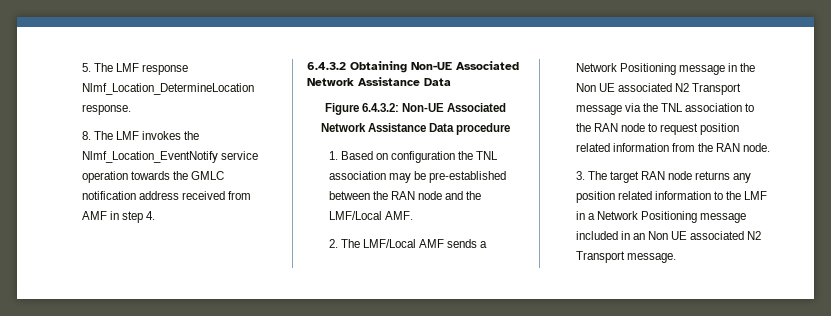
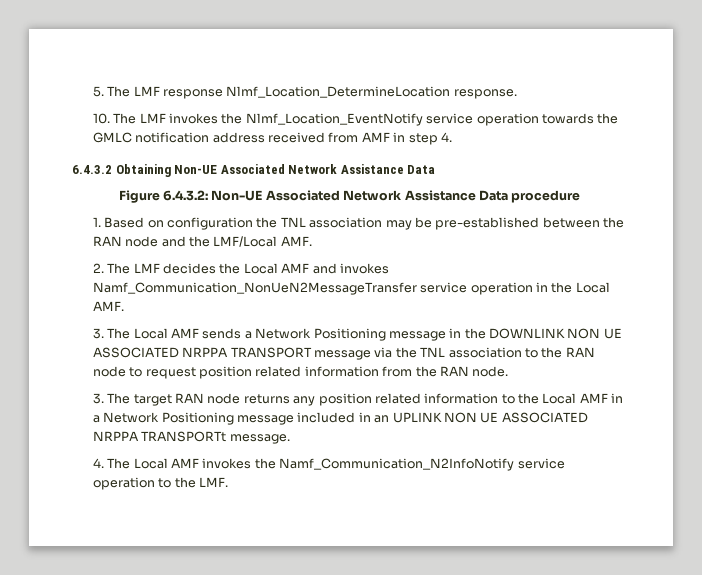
- 8. The LMF invokes the Nlmf_Location_EventNotify service operation towards the GMLC notification address received from AMF in step 4.
+ 10. The LMF invokes the Nlmf_Location_EventNotify service operation towards the GMLC notification address received from AMF in step 4.
- 2. The LMF/Local AMF sends a Network Positioning message in the Non UE associated N2 Transport message via the TNL association to the RAN node to request position related information from the RAN node.
+ 2. The LMF decides the Local AMF and invokes Namf_Communication_NonUeN2MessageTransfer service operation in the Local AMF.
+ 3. The Local AMF sends a Network Positioning message in the DOWNLINK NON UE ASSOCIATED NRPPA TRANSPORT message via the TNL association to the RAN node to request position related information from the RAN node.
- 3. The target RAN node returns any position related information to the LMF in a Network Positioning message included in an Non UE associated N2 Transport message.
+ 3. The target RAN node returns any position related information to the Local AMF in a Network Positioning message included in an UPLINK NON UE ASSOCIATED NRPPA TRANSPORTt message.
+ 4. The Local AMF invokes the Namf_Communication_N2InfoNotify service operation to the LMF.

